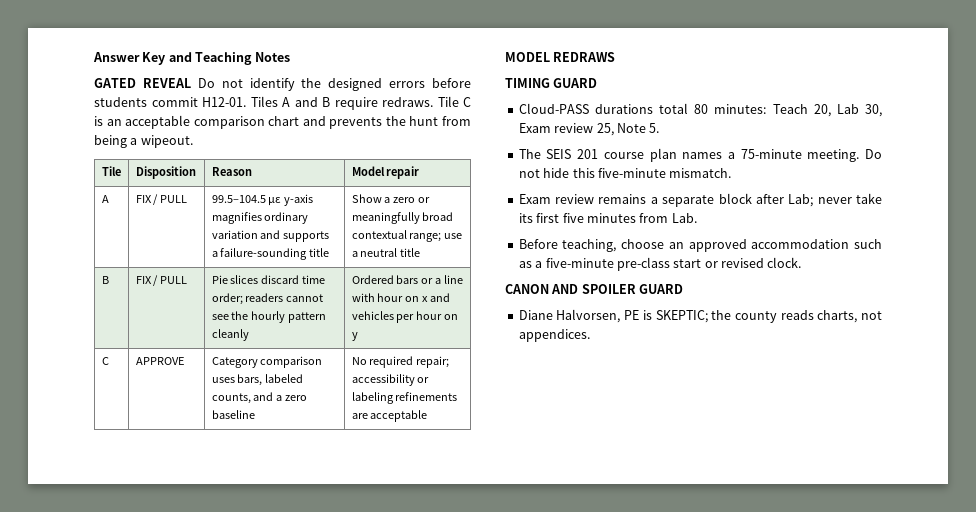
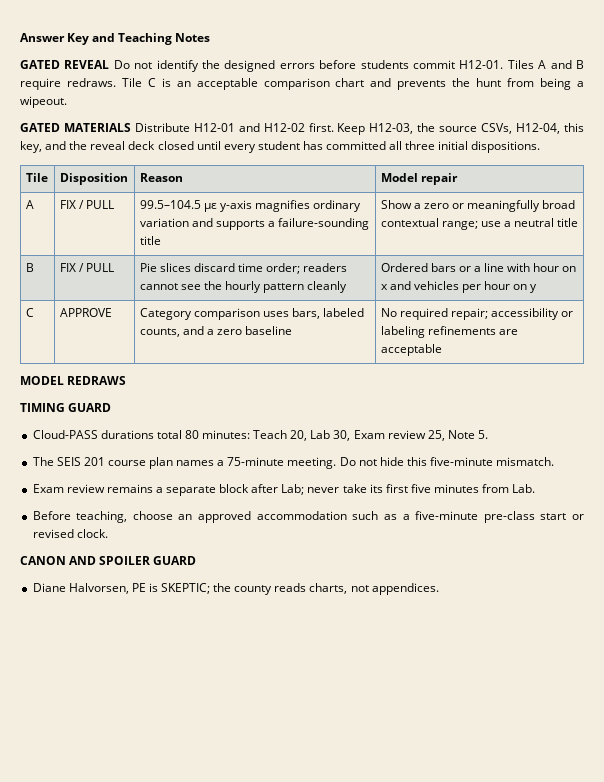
+ GATED MATERIALS Distribute H12-01 and H12-02 first. Keep H12-03, the source CSVs, H12-04, this key, and the reveal deck closed until every student has committed all three initial dispositions.

